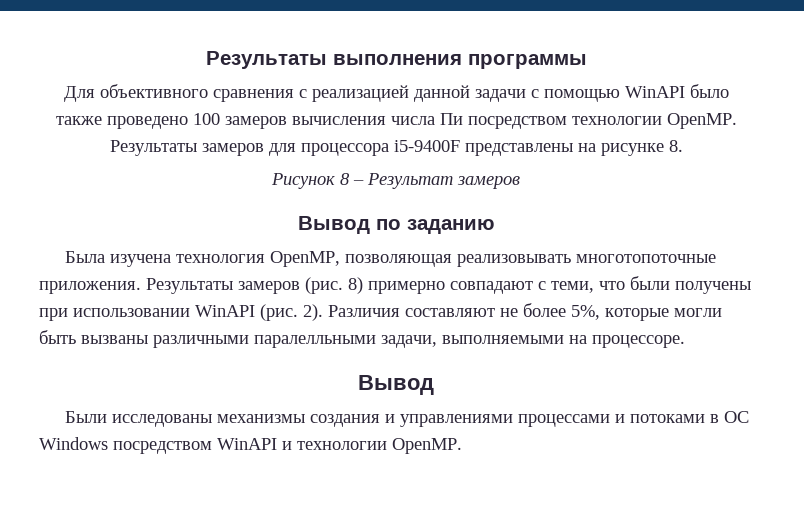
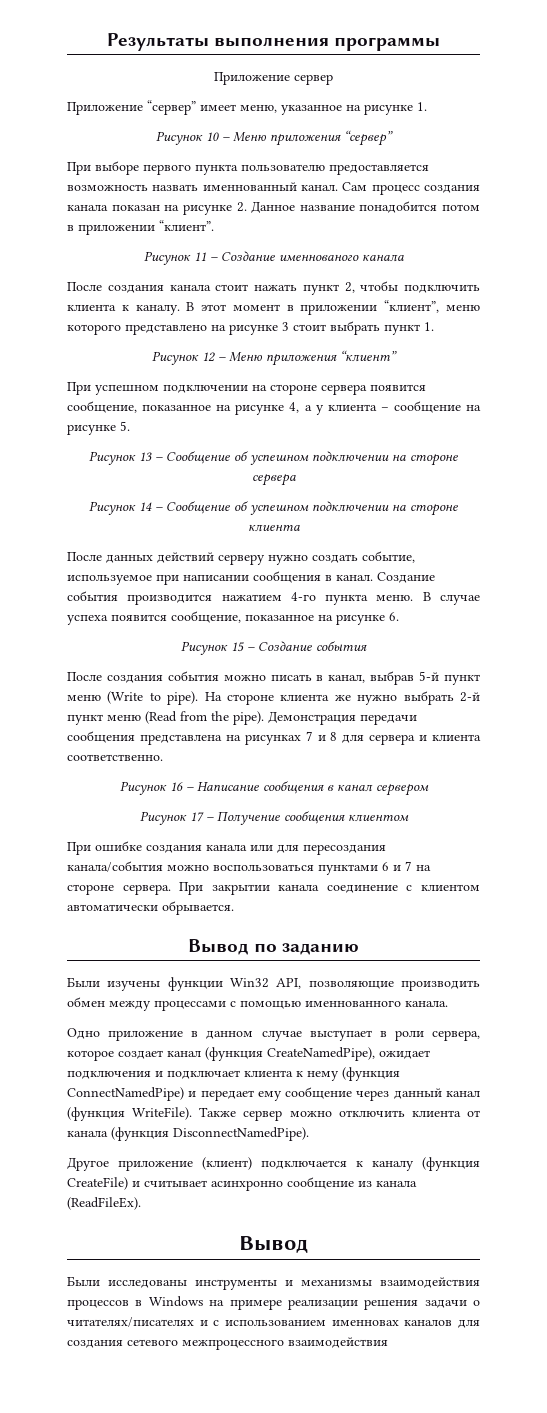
- Для объективного сравнения с реализацией данной задачи с помощью WinAPI было также проведено 100 замеров вычисления числа Пи посредством технологии OpenMP. Результаты замеров для процессора i5-9400F представлены на рисунке 8.
- Рисунок 8 – Результат замеров
+ Приложение сервер
+ Приложение “сервер” имеет меню, указанное на рисунке 1.
+ Рисунок 10 – Меню приложения “сервер”
+ При выборе первого пункта пользователю предоставляется возможность назвать именнованный канал. Сам процесс создания канала показан на рисунке 2. Данное название понадобится потом в приложении “клиент”.
+ Рисунок 11 – Создание именнованого канала
+ После создания канала стоит нажать пункт 2, чтобы подключить клиента к каналу. В этот момент в приложении “клиент”, меню которого представлено на рисунке 3 стоит выбрать пункт 1.
+ Рисунок 12 – Меню приложения “клиент”
+ При успешном подключении на стороне сервера появится сообщение, показанное на рисунке 4, а у клиента – сообщение на рисунке 5.
+ Рисунок 13 – Сообщение об успешном подключении на стороне сервера
+ Рисунок 14 – Сообщение об успешном подключении на стороне клиента
+ После данных действий серверу нужно создать событие, используемое при написании сообщения в канал. Создание события производится нажатием 4-го пункта меню. В случае успеха появится сообщение, показанное на рисунке 6.
+ Рисунок 15 – Создание события
+ После создания события можно писать в канал, выбрав 5-й пункт меню (Write to pipe). На стороне клиента же нужно выбрать 2-й пункт меню (Read from the pipe). Демонстрация передачи сообщения представлена на рисунках 7 и 8 для сервера и клиента соответственно.
+ Рисунок 16 – Написание сообщения в канал сервером
+ Рисунок 17 – Получение сообщения клиентом
+ При ошибке создания канала или для пересоздания канала/события можно воспользоваться пунктами 6 и 7 на стороне сервера. При закрытии канала соединение с клиентом автоматически обрывается.
  Вывод по заданию
- Была изучена технология OpenMP, позволяющая реализовывать многотопоточные приложения. Результаты замеров (рис. 8) примерно совпадают с теми, что были получены при использовании WinAPI (рис. 2). Различия составляют не более 5%, которые могли быть вызваны различными паралелльными задачи, выполняемыми на процессоре.
+ Были изучены функции Win32 API, позволяющие производить обмен между процессами с помощью именнованного канала.
+ Одно приложение в данном случае выступает в роли сервера, которое создает канал (функция CreateNamedPipe), ожидает подключения и подключает клиента к нему (функция ConnectNamedPipe) и передает ему сообщение через данный канал (функция WriteFile). Также сервер можно отключить клиента от канала (функция DisconnectNamedPipe).
+ Другое приложение (клиент) подключается к каналу (функция CreateFile) и считывает асинхронно сообщение из канала (ReadFileEx).
  Вывод
- Были исследованы механизмы создания и управлениями процессами и потоками в ОС Windows посредством WinAPI и технологии OpenMP.
+ Были исследованы инструменты и механизмы взаимодействия процессов в Windows на примере реализации решения задачи о читателях/писателях и с использованием именновах каналов для создания сетевого межпроцессного взаимодействия

